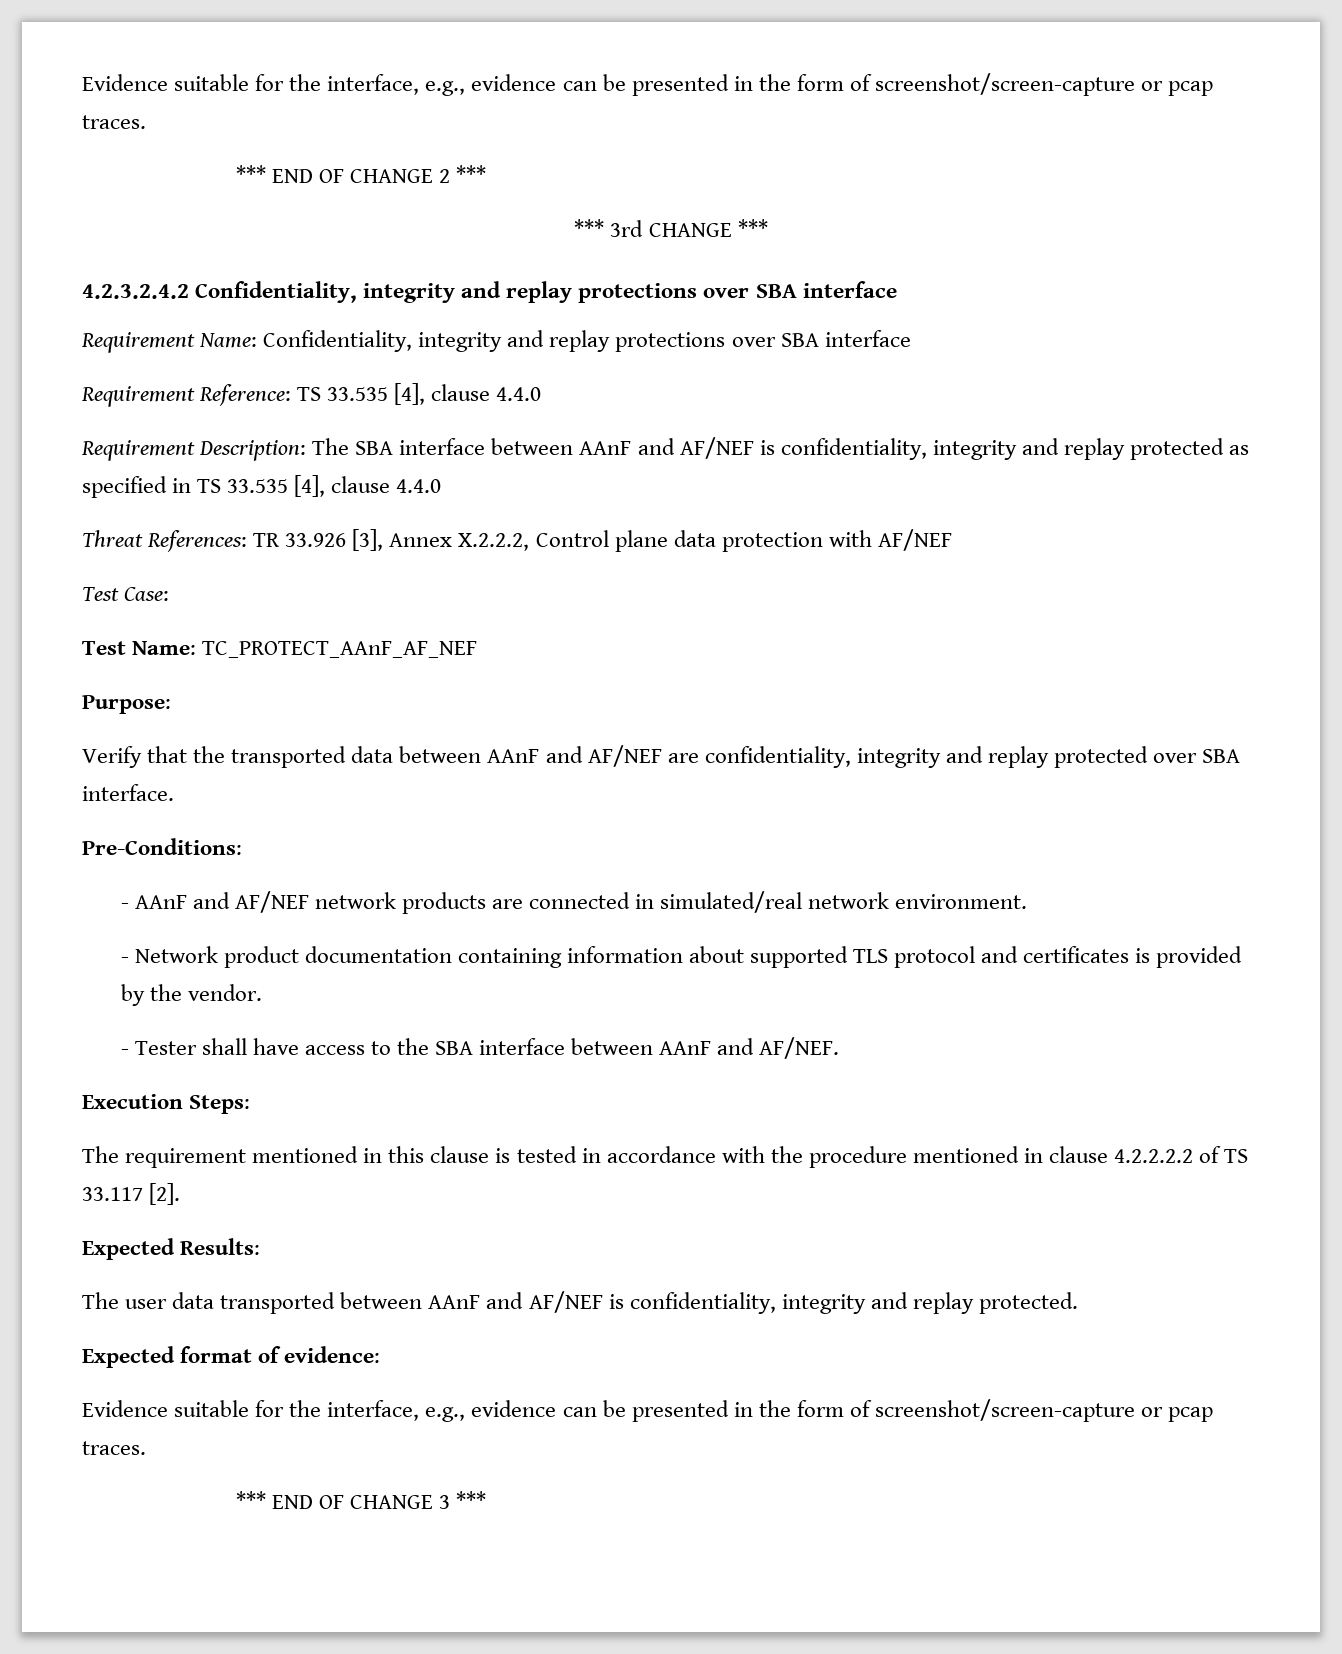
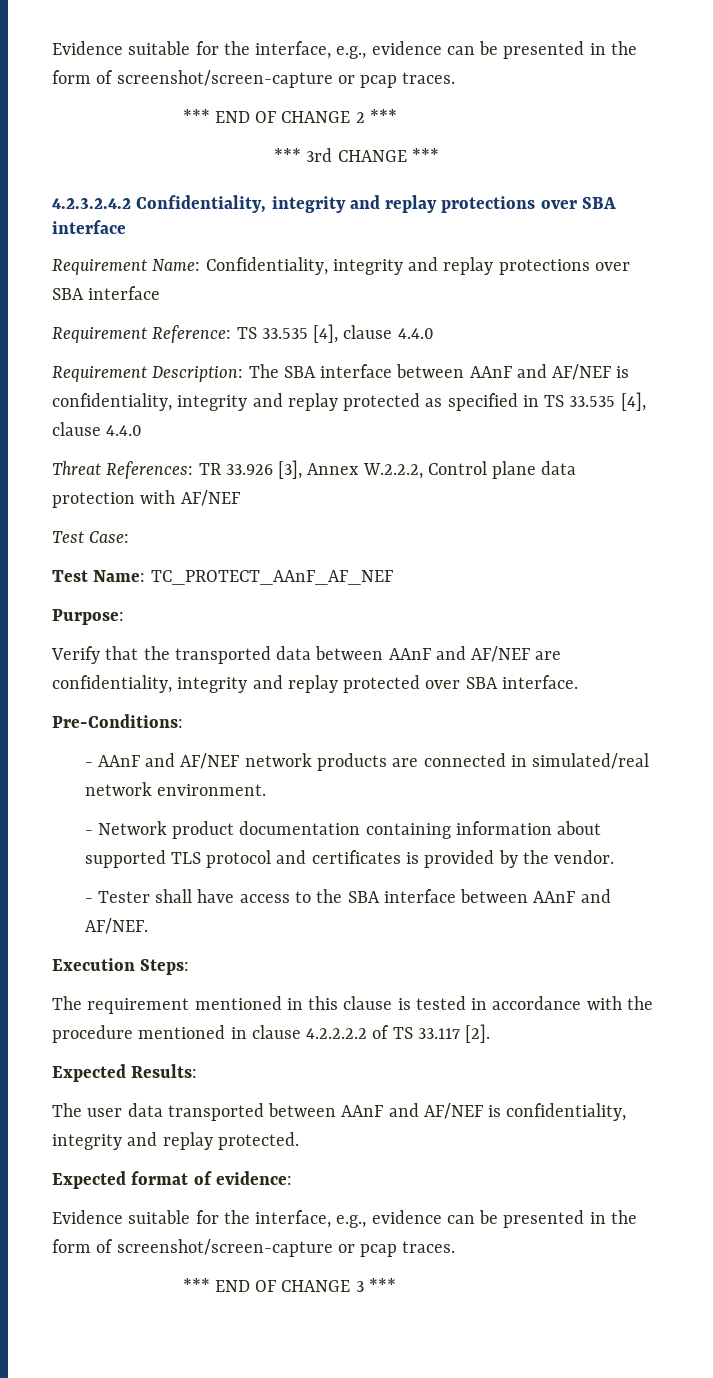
- Threat References: TR 33.926 [3], Annex X.2.2.2, Control plane data protection with AF/NEF
+ Threat References: TR 33.926 [3], Annex W.2.2.2, Control plane data protection with AF/NEF

